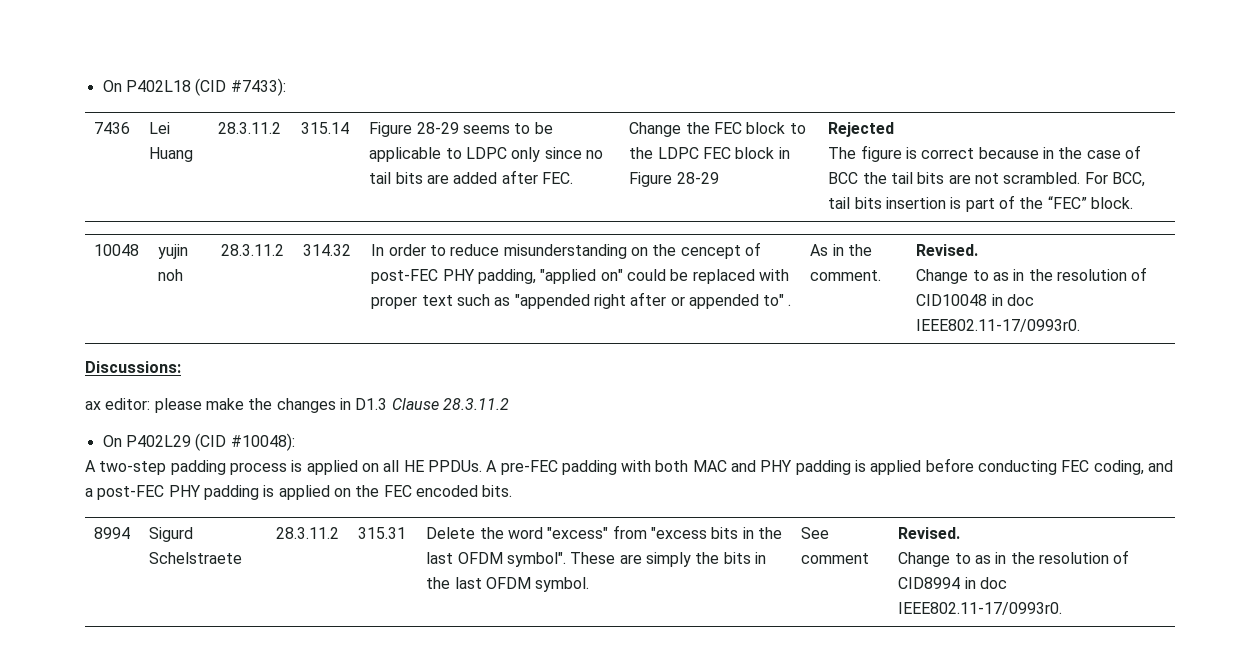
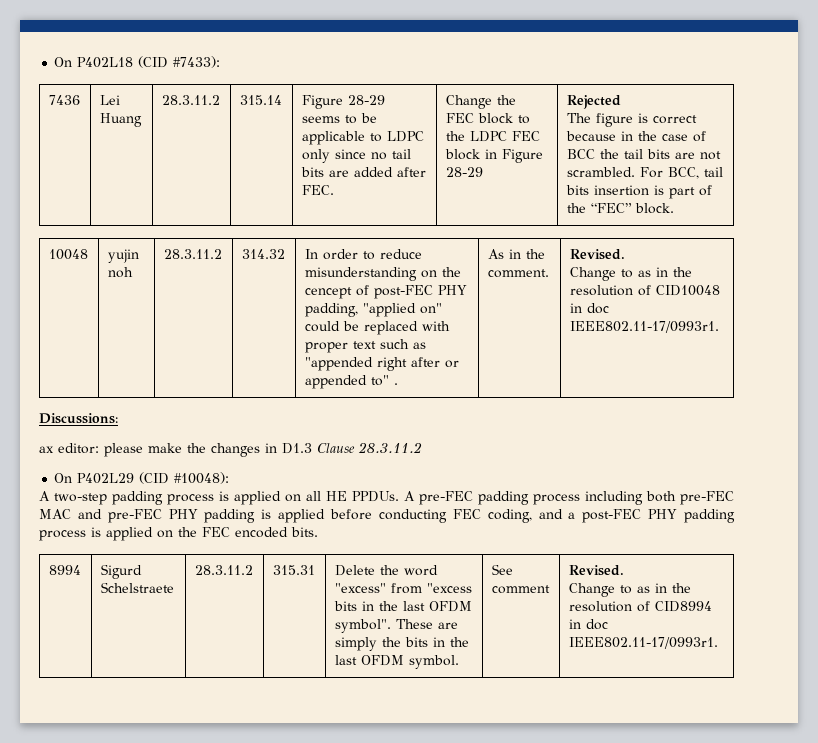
- Change to as in the resolution of CID10048 in doc IEEE802.11-17/0993r0.
+ Change to as in the resolution of CID10048 in doc IEEE802.11-17/0993r1.
- A pre-FEC padding with both MAC and PHY padding is applied before conducting FEC coding, and a post-FEC PHY padding is applied on the FEC encoded bits.
+ A pre-FEC padding process including both pre-FEC MAC and pre-FEC PHY padding is applied before conducting FEC coding, and a post-FEC PHY padding process is applied on the FEC encoded bits.
- Change to as in the resolution of CID8994 in doc IEEE802.11-17/0993r0.
+ Change to as in the resolution of CID8994 in doc IEEE802.11-17/0993r1.

